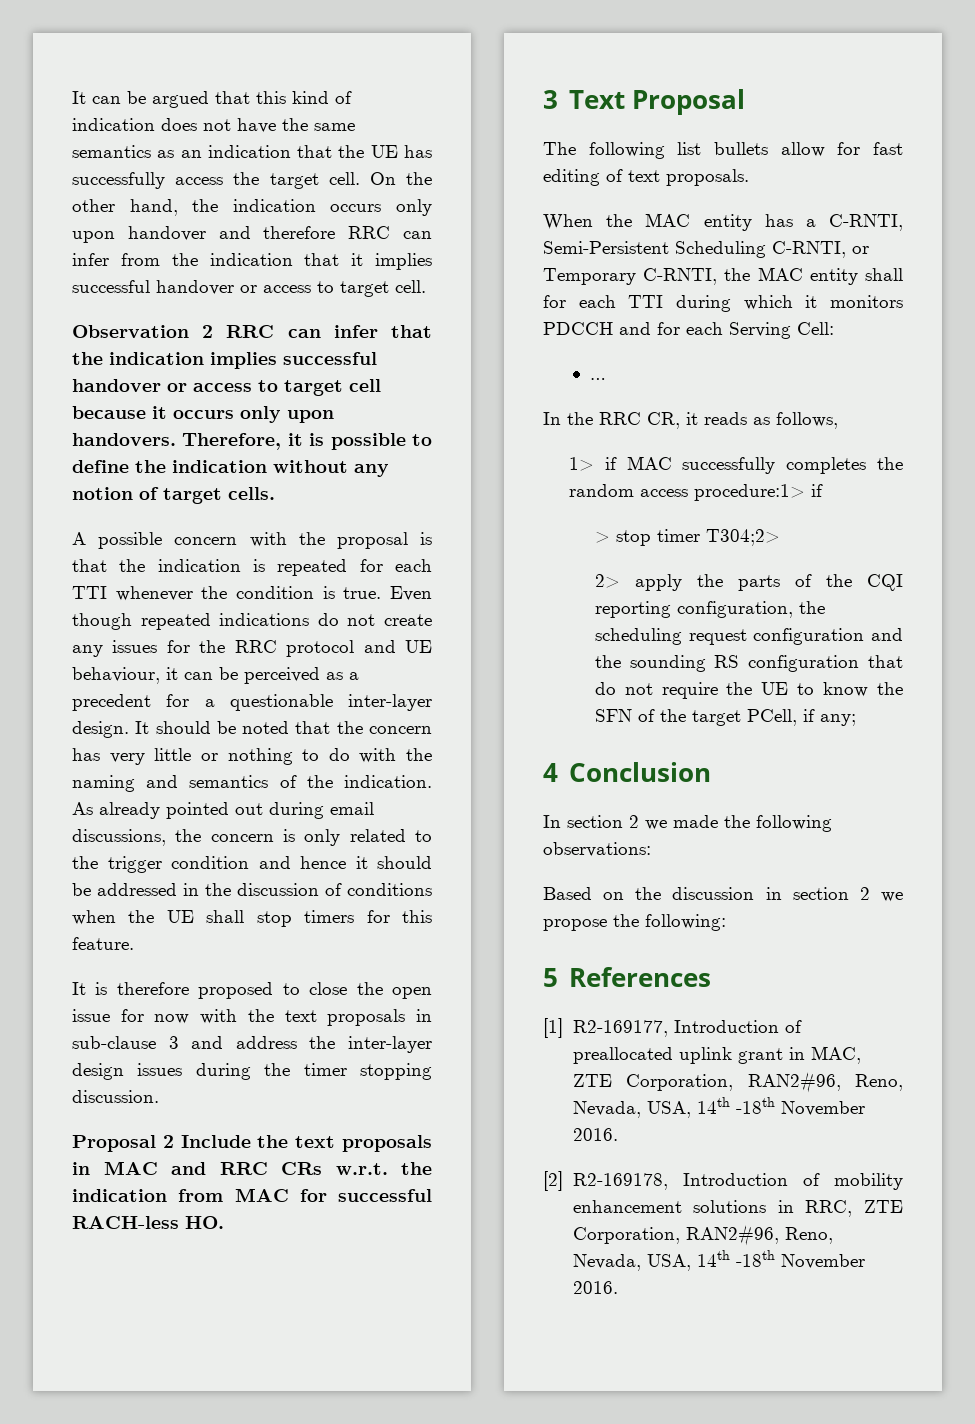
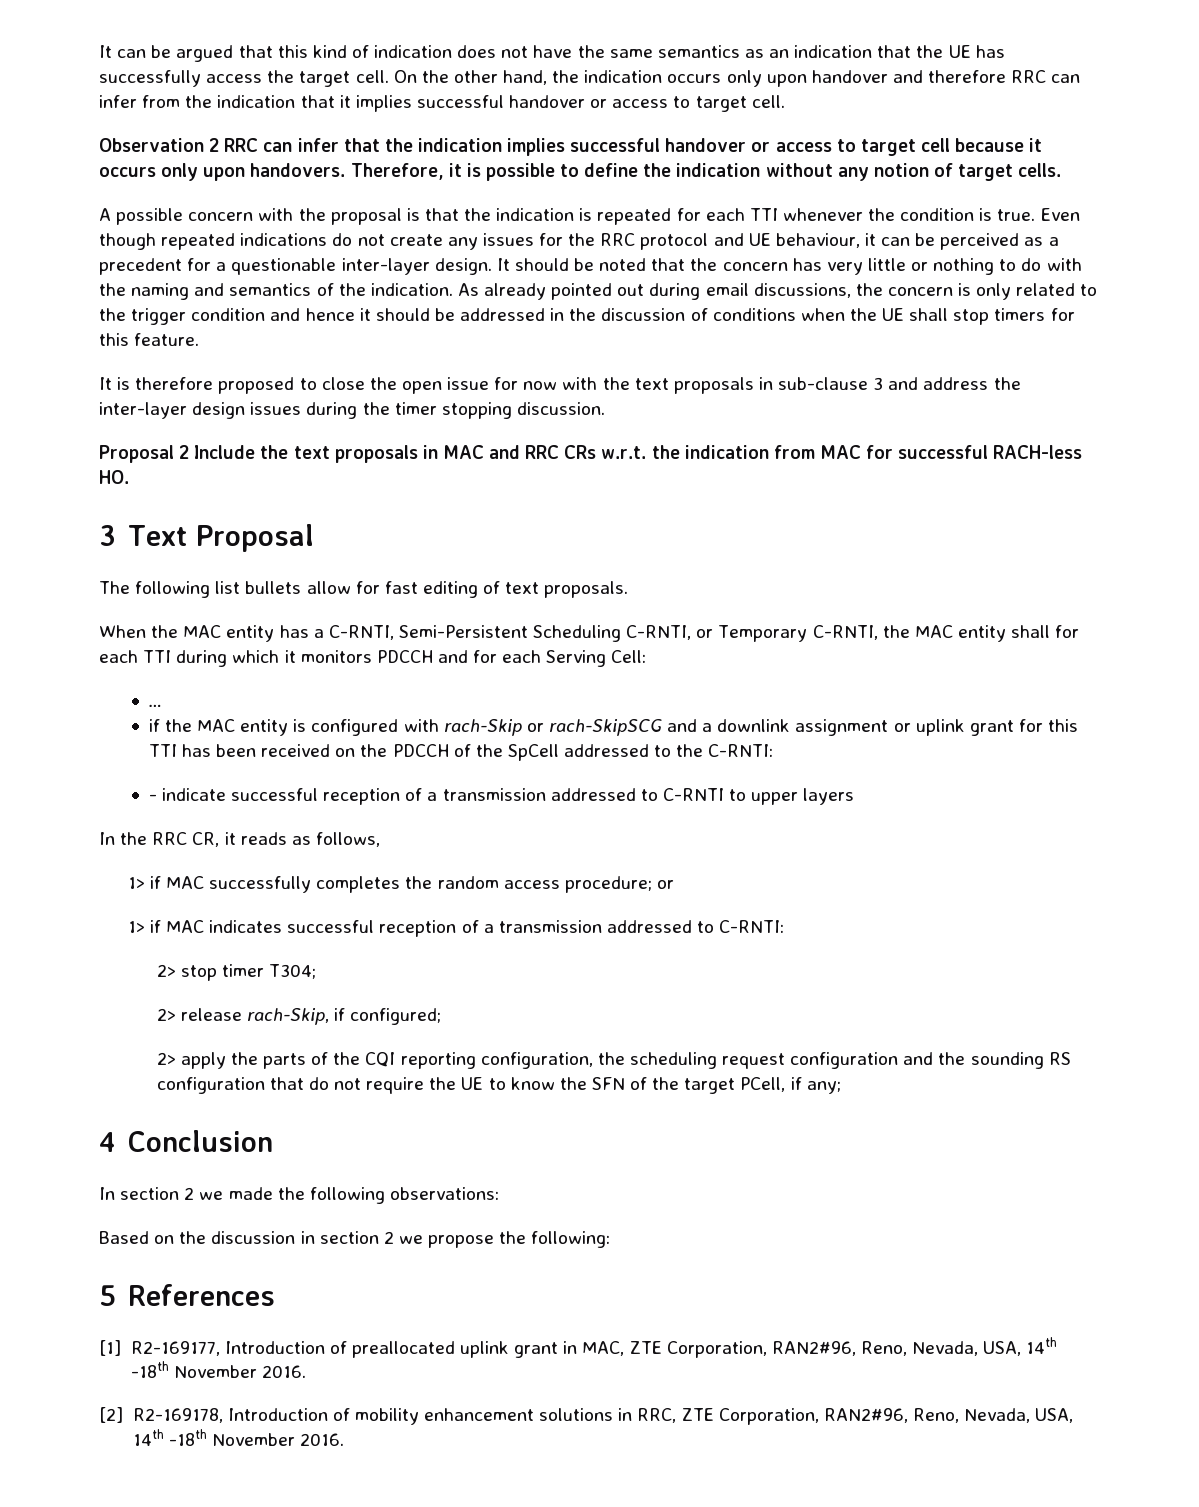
+ if the MAC entity is configured with rach-Skip or rach-SkipSCG and a downlink assignment or uplink grant for this TTI has been received on the PDCCH of the SpCell addressed to the C-RNTI:
+ - indicate successful reception of a transmission addressed to C-RNTI to upper layers
- 1> if MAC successfully completes the random access procedure:1> if
- > stop timer T304;2>
+ 1> if MAC successfully completes the random access procedure; or
+ 1> if MAC indicates successful reception of a transmission addressed to C-RNTI:
+ 2> stop timer T304;
+ 2> release rach-Skip, if configured;

